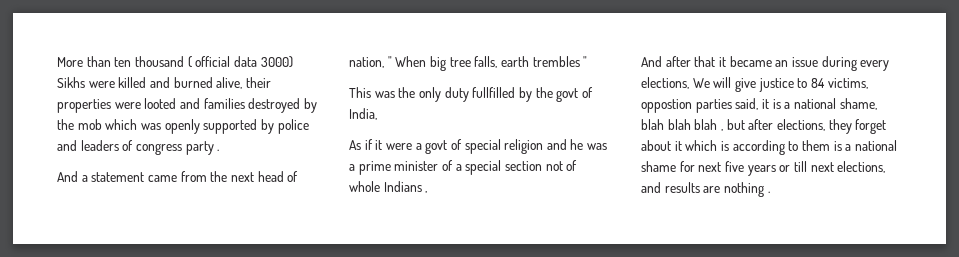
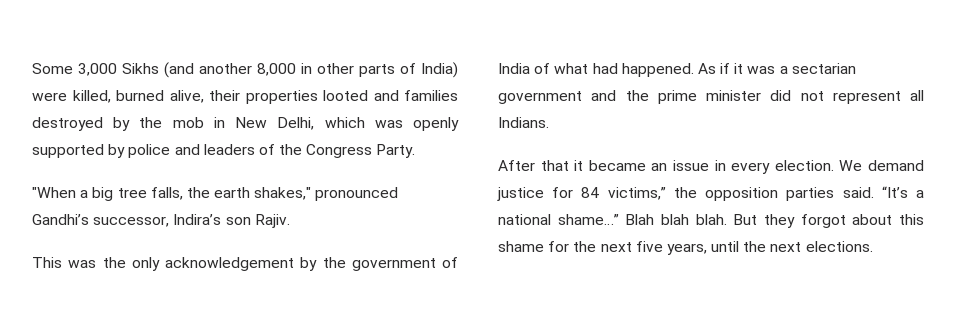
- More than ten thousand ( official data 3000) Sikhs were killed and burned alive, their properties were looted and families destroyed by the mob which was openly supported by police and leaders of congress party .
- And a statement came from the next head of nation, " When big tree falls, earth trembles "
- This was the only duty fullfilled by the govt of India,
- As if it were a govt of special religion and he was a prime minister of a special section not of whole Indians ,
- And after that it became an issue during every elections, We will give justice to 84 victims, oppostion parties said, it is a national shame, blah blah blah , but after elections, they forget about it which is according to them is a national shame for next five years or till next elections, and results are nothing .
+ Some 3,000 Sikhs (and another 8,000 in other parts of India) were killed, burned alive, their properties looted and families destroyed by the mob in New Delhi, which was openly supported by police and leaders of the Congress Party.
+ "When a big tree falls, the earth shakes," pronounced Gandhi’s successor, Indira’s son Rajiv.
+ This was the only acknowledgement by the government of India of what had happened. As if it was a sectarian government and the prime minister did not represent all Indians.
+ After that it became an issue in every election. We demand justice for 84 victims,” the opposition parties said. “It’s a national shame…” Blah blah blah. But they forgot about this shame for the next five years, until the next elections.

